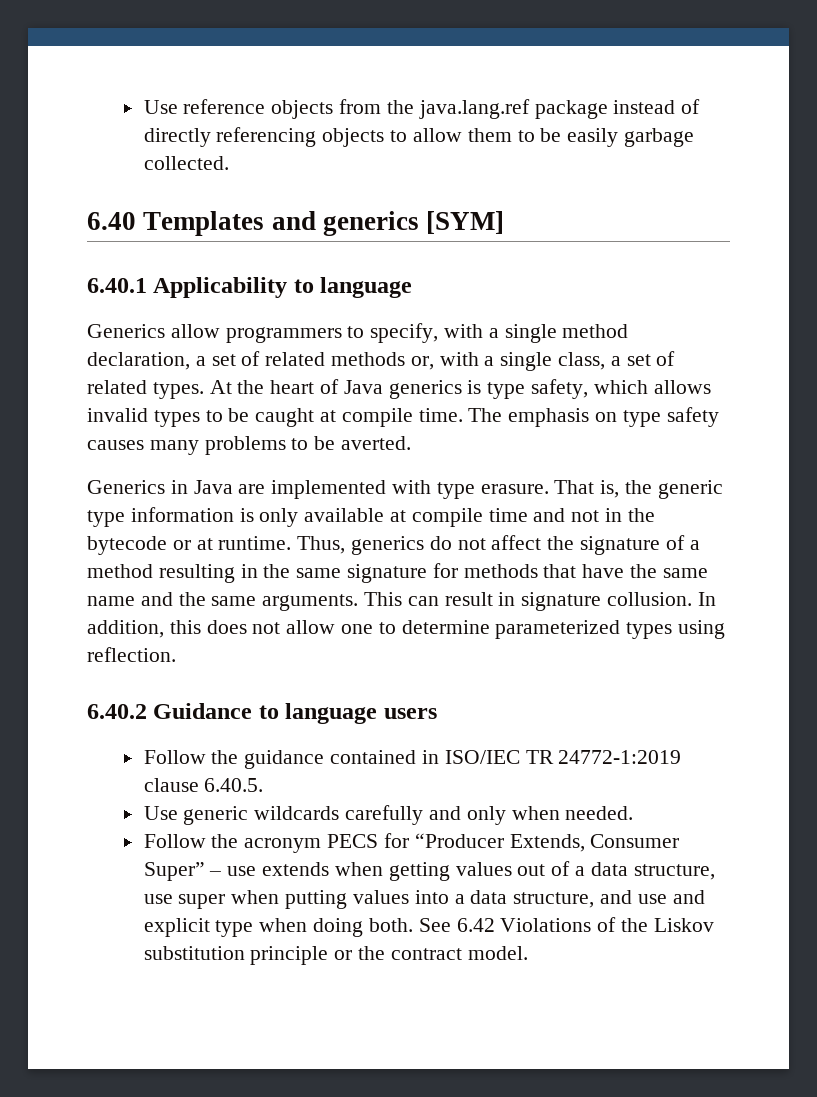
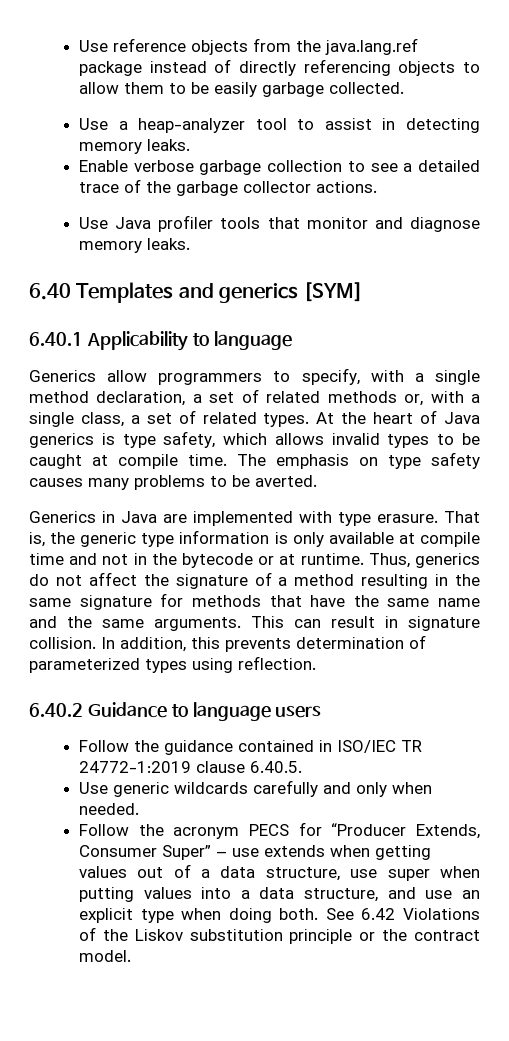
+ Use a heap-analyzer tool to assist in detecting memory leaks.
+ Enable verbose garbage collection to see a detailed trace of the garbage collector actions.
+ Use Java profiler tools that monitor and diagnose memory leaks.
- This can result in signature collusion.
+ This can result in signature collision.
- In addition, this does not allow one to determine parameterized types using reflection.
+ In addition, this prevents determination of parameterized types using reflection.
- Follow the acronym PECS for “Producer Extends, Consumer Super” – use extends when getting values out of a data structure, use super when putting values into a data structure, and use and explicit type when doing both.
+ Follow the acronym PECS for “Producer Extends, Consumer Super” – use extends when getting values out of a data structure, use super when putting values into a data structure, and use an explicit type when doing both.

